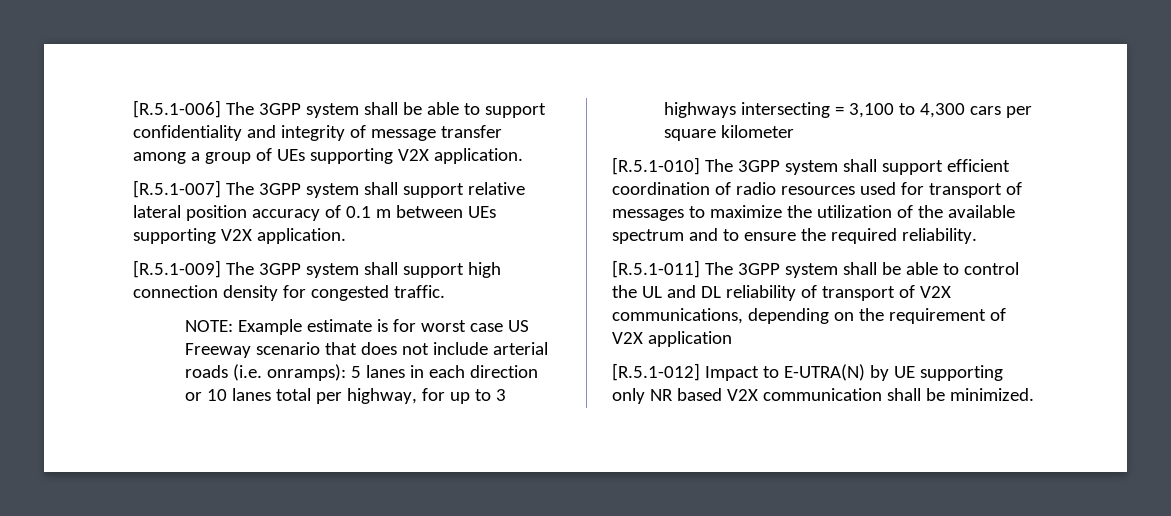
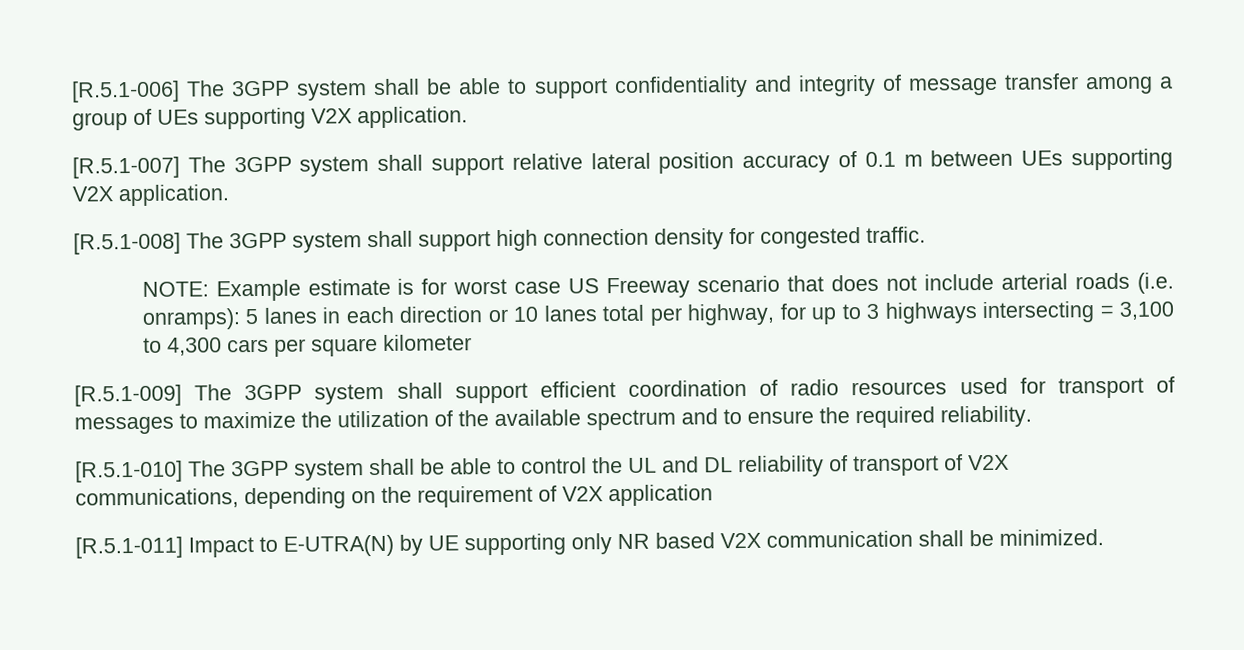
- [R.5.1-009] The 3GPP system shall support high connection density for congested traffic.
+ [R.5.1-008] The 3GPP system shall support high connection density for congested traffic.
- [R.5.1-010] The 3GPP system shall support efficient coordination of radio resources used for transport of messages to maximize the utilization of the available spectrum and to ensure the required reliability.
+ [R.5.1-009] The 3GPP system shall support efficient coordination of radio resources used for transport of messages to maximize the utilization of the available spectrum and to ensure the required reliability.
- [R.5.1-011] The 3GPP system shall be able to control the UL and DL reliability of transport of V2X communications, depending on the requirement of V2X application
+ [R.5.1-010] The 3GPP system shall be able to control the UL and DL reliability of transport of V2X communications, depending on the requirement of V2X application
- [R.5.1-012] Impact to E-UTRA(N) by UE supporting only NR based V2X communication shall be minimized.
+ [R.5.1-011] Impact to E-UTRA(N) by UE supporting only NR based V2X communication shall be minimized.

